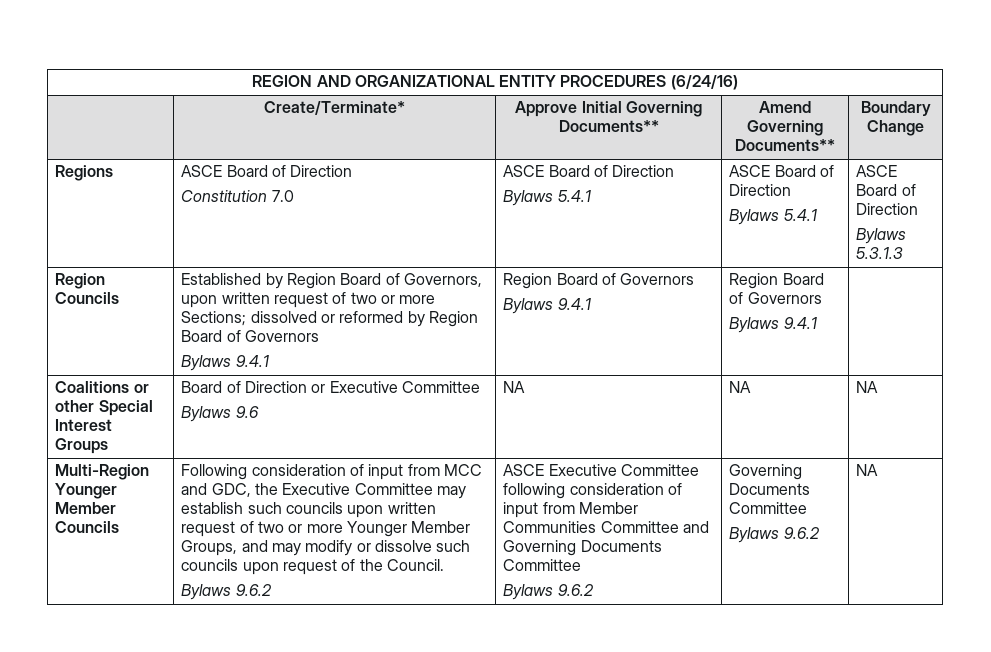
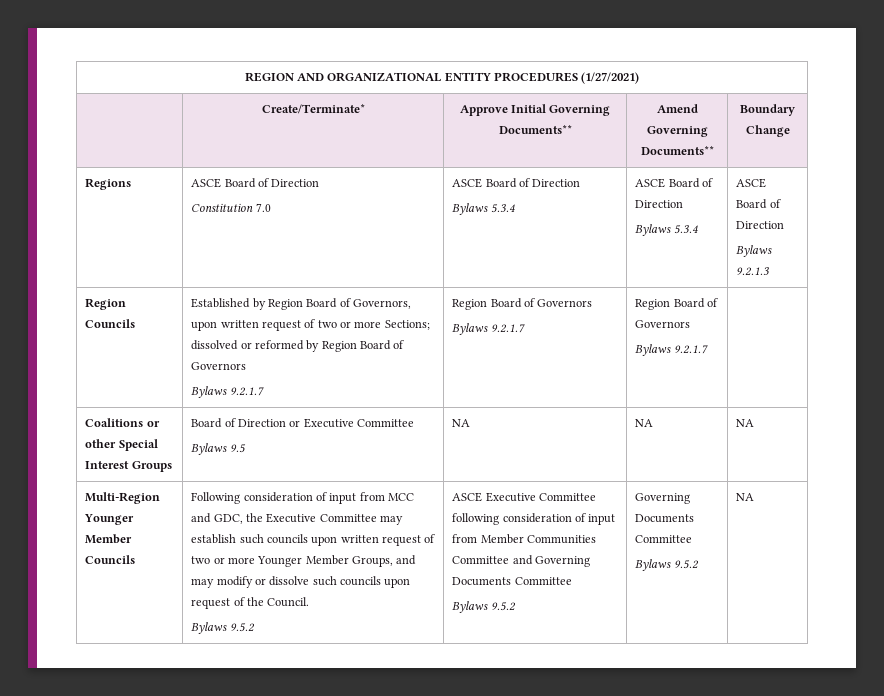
- REGION AND ORGANIZATIONAL ENTITY PROCEDURES (6/24/16)
+ REGION AND ORGANIZATIONAL ENTITY PROCEDURES (1/27/2021)
  Regions | ASCE Board of Direction
  Constitution 7.0 | ASCE Board of Direction
- Bylaws 5.4.1 | ASCE Board of Direction
- Bylaws 5.4.1 | ASCE Board of Direction
- Bylaws 5.3.1.3
+ Bylaws 5.3.4 | ASCE Board of Direction
+ Bylaws 5.3.4 | ASCE Board of Direction
+ Bylaws 9.2.1.3
  Region Councils | Established by Region Board of Governors, upon written request of two or more Sections; dissolved or reformed by Region Board of Governors
- Bylaws 9.4.1 | Region Board of Governors
- Bylaws 9.4.1 | Region Board of Governors
- Bylaws 9.4.1 |
+ Bylaws 9.2.1.7 | Region Board of Governors
+ Bylaws 9.2.1.7 | Region Board of Governors
+ Bylaws 9.2.1.7 |
  Coalitions or other Special Interest Groups | Board of Direction or Executive Committee
- Bylaws 9.6 | NA | NA | NA
+ Bylaws 9.5 | NA | NA | NA
  Following consideration of input from MCC and GDC, the Executive Committee may establish such councils upon written request of two or more Younger Member Groups, and may modify or dissolve such councils upon request of the Council.
- Bylaws 9.6.2
+ Bylaws 9.5.2
- Bylaws 9.6.2 | Governing Documents Committee
- Bylaws 9.6.2
+ Bylaws 9.5.2 | Governing Documents Committee
+ Bylaws 9.5.2

